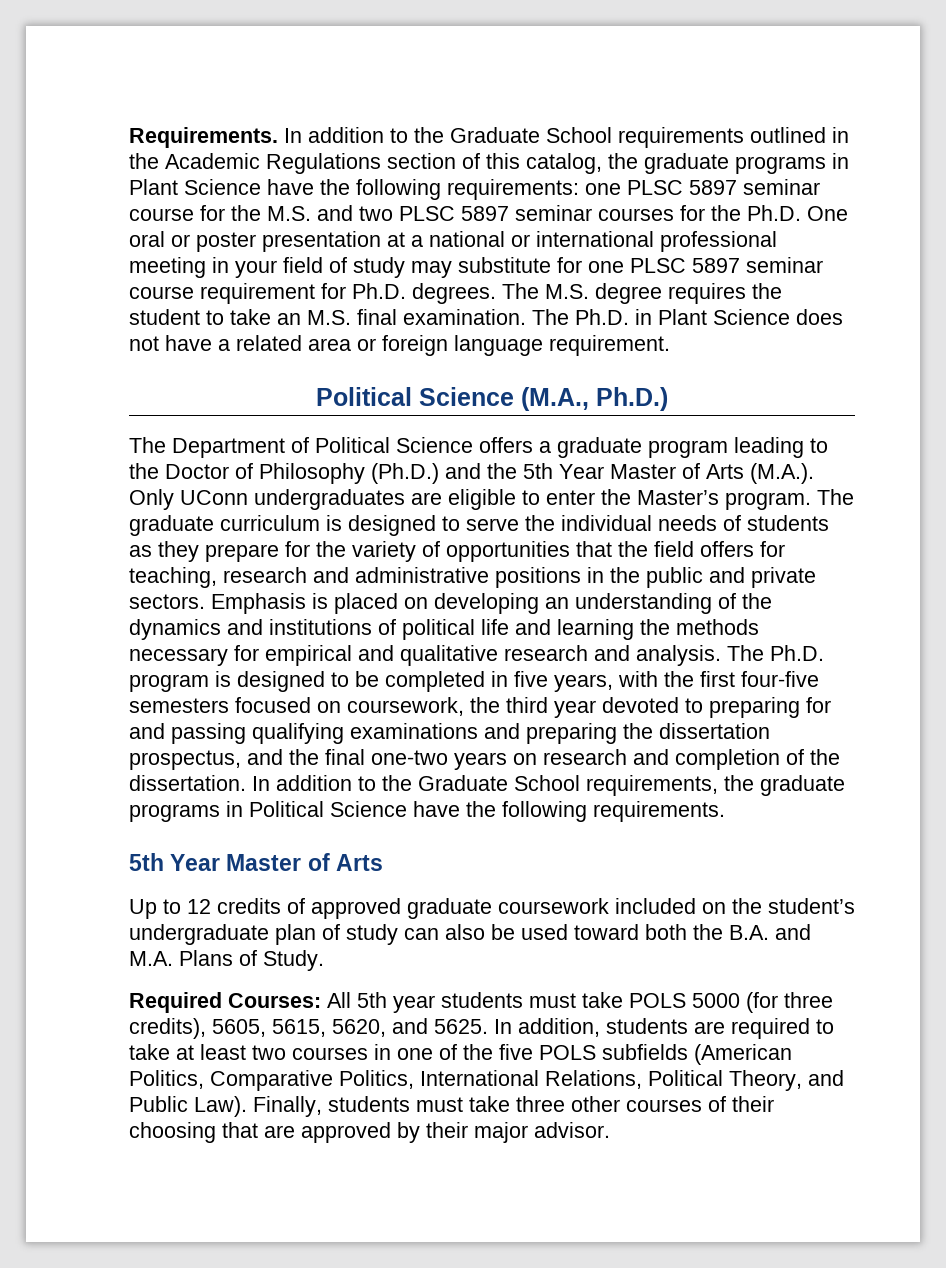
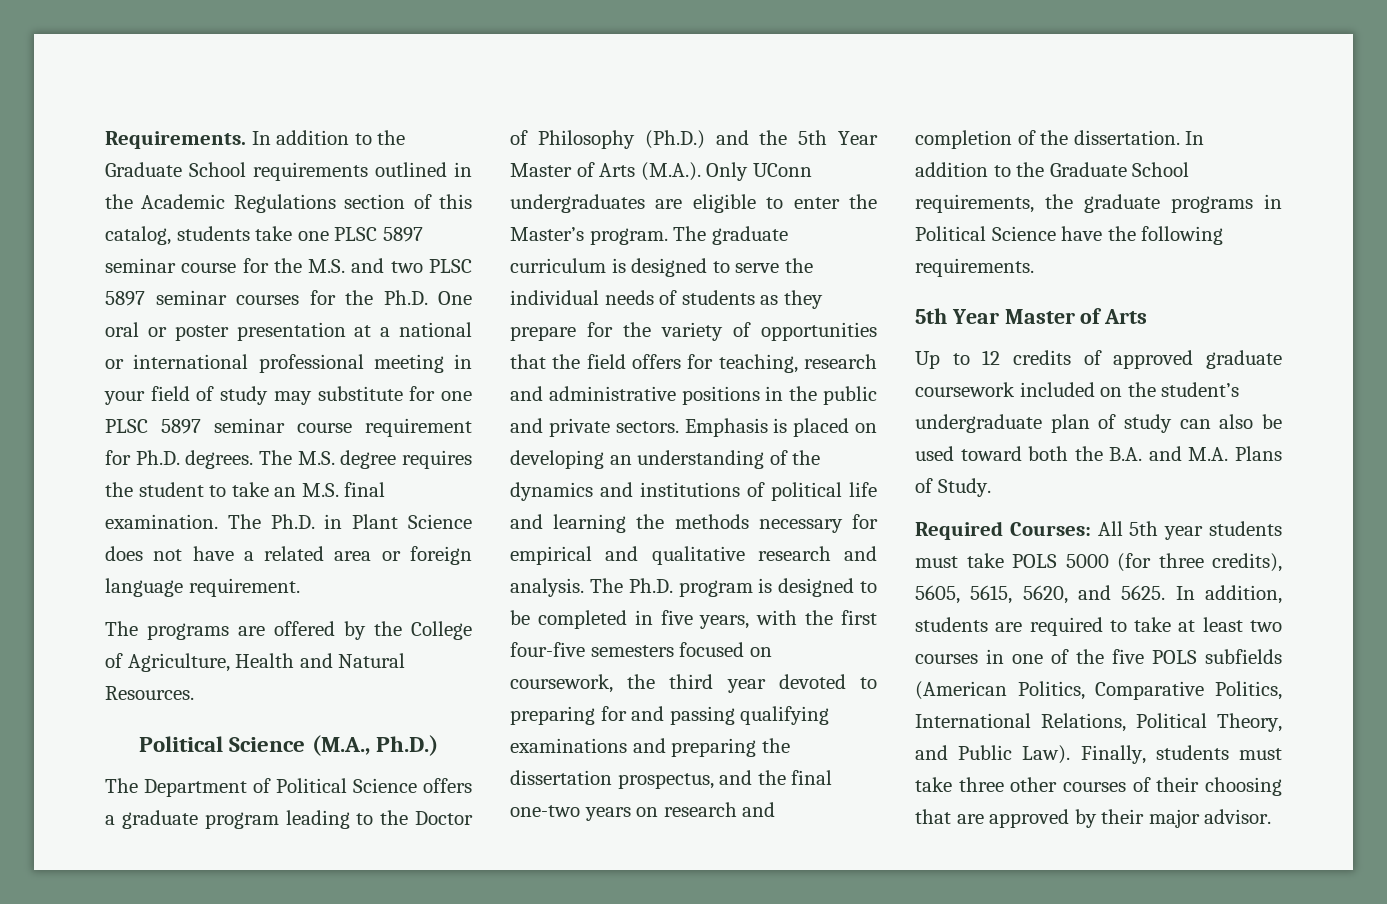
- In addition to the Graduate School requirements outlined in the Academic Regulations section of this catalog, the graduate programs in Plant Science have the following requirements: one PLSC 5897 seminar course for the M.S. and two PLSC 5897 seminar courses for the Ph.D. One oral or poster presentation at a national or international professional meeting in your field of study may substitute for one PLSC 5897 seminar course requirement for Ph.D. degrees.
+ In addition to the Graduate School requirements outlined in the Academic Regulations section of this catalog, students take one PLSC 5897 seminar course for the M.S. and two PLSC 5897 seminar courses for the Ph.D. One oral or poster presentation at a national or international professional meeting in your field of study may substitute for one PLSC 5897 seminar course requirement for Ph.D. degrees.
+ The programs are offered by the College of Agriculture, Health and Natural Resources.

